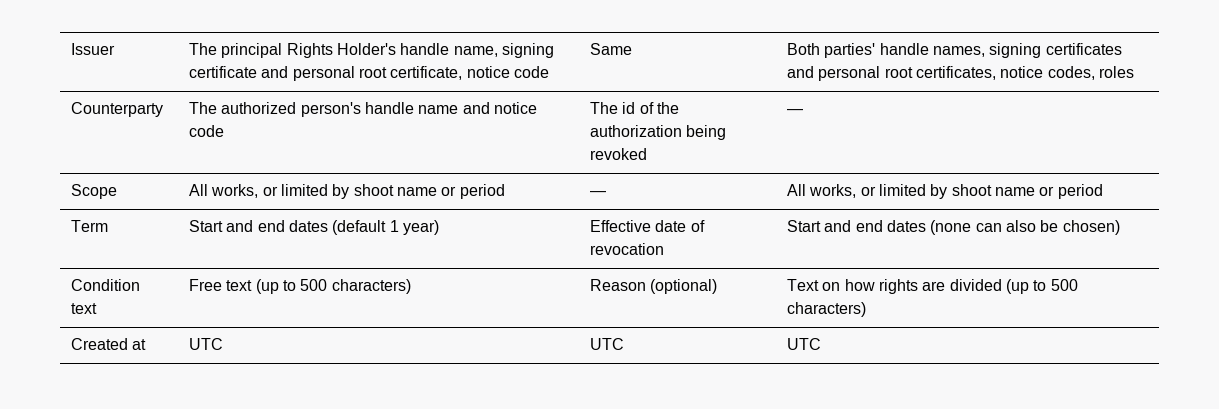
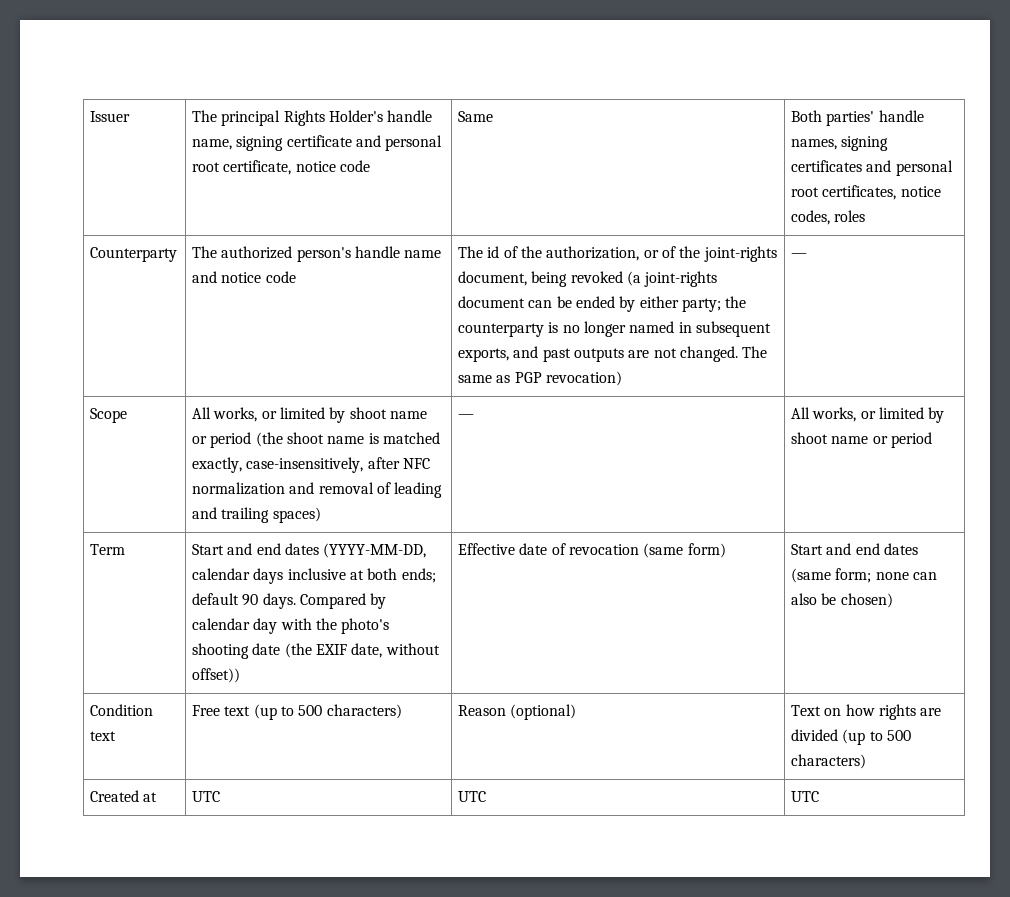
- The id of the authorization being revoked
+ The id of the authorization, or of the joint-rights document, being revoked (a joint-rights document can be ended by either party; the counterparty is no longer named in subsequent exports, and past outputs are not changed. The same as PGP revocation)
- Scope | All works, or limited by shoot name or period | — | All works, or limited by shoot name or period
+ Scope | All works, or limited by shoot name or period (the shoot name is matched exactly, case-insensitively, after NFC normalization and removal of leading and trailing spaces) | — | All works, or limited by shoot name or period
- Start and end dates (default 1 year)
+ Start and end dates (YYYY-MM-DD, calendar days inclusive at both ends; default 90 days. Compared by calendar day with the photo's shooting date (the EXIF date, without offset))
- Effective date of revocation | Start and end dates (none can also be chosen)
+ Effective date of revocation (same form) | Start and end dates (same form; none can also be chosen)

